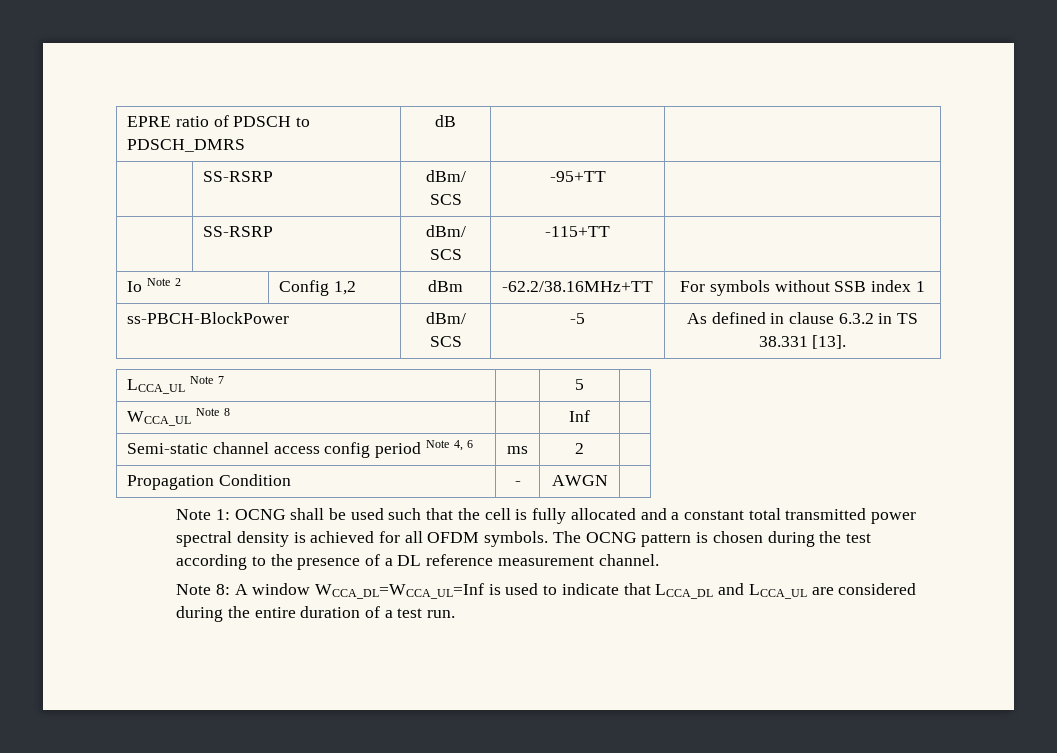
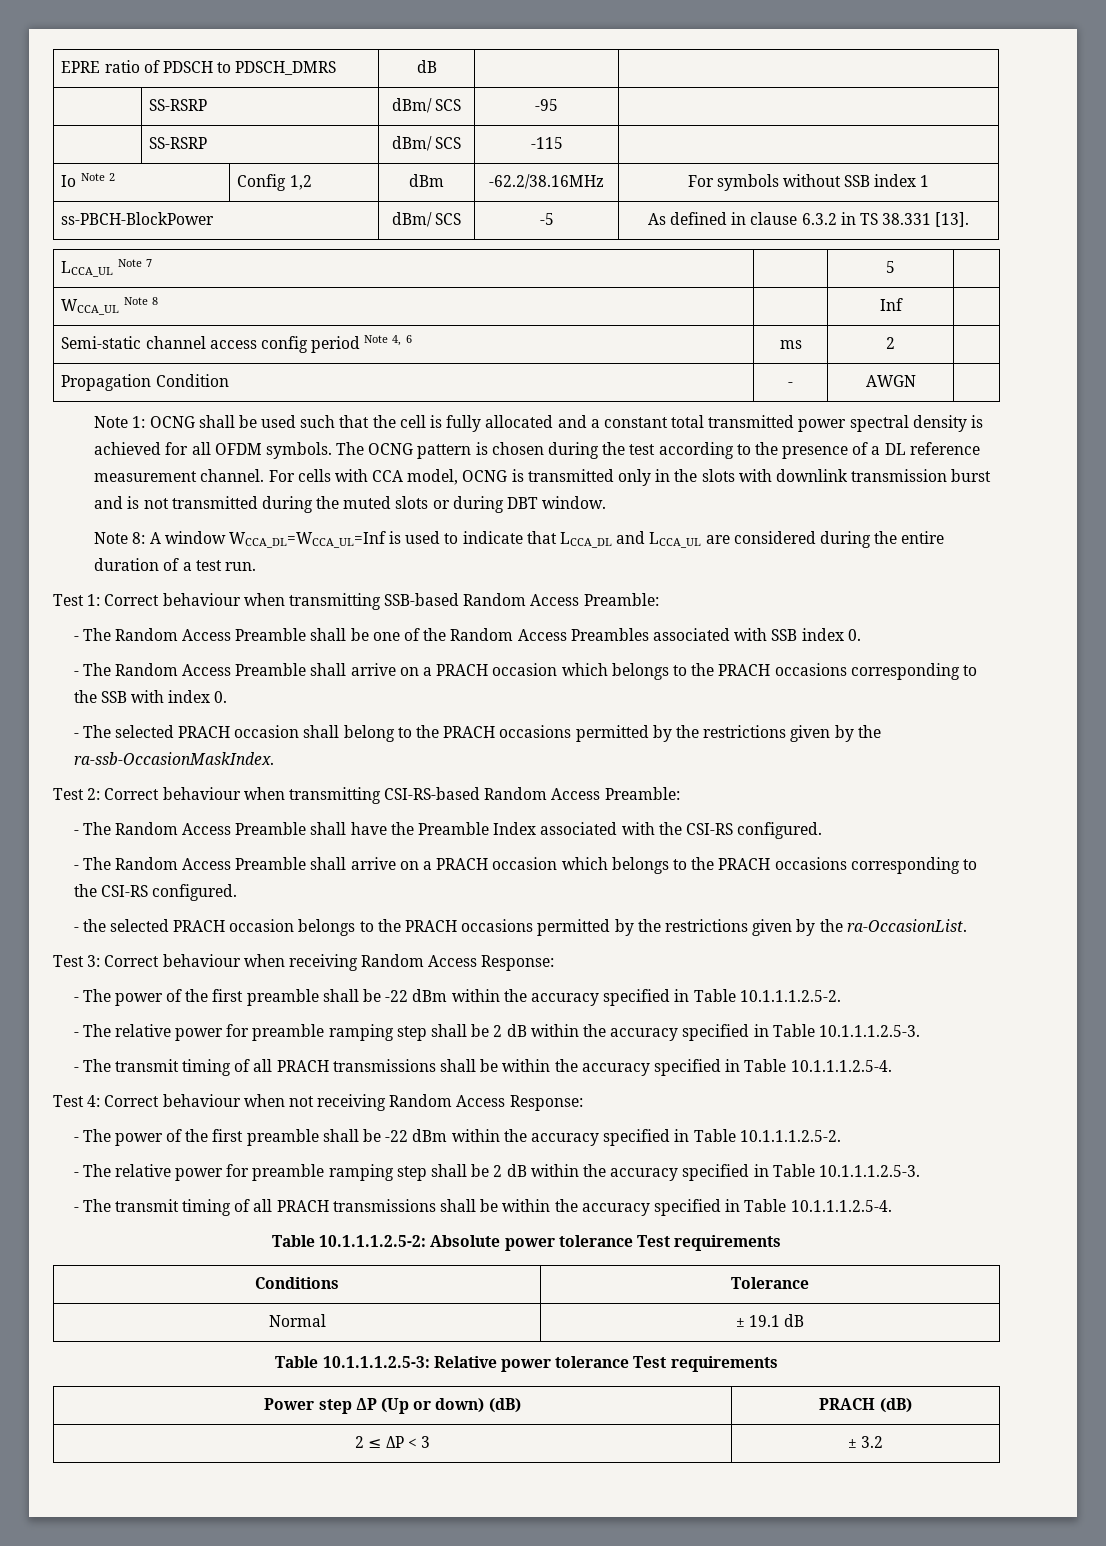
- | SS-RSRP | dBm/ SCS | -95+TT |
- | SS-RSRP | dBm/ SCS | -115+TT |
+ | SS-RSRP | dBm/ SCS | -95 |
+ | SS-RSRP | dBm/ SCS | -115 |
- Io Note 2 | Config 1,2 | dBm | -62.2/38.16MHz+TT | For symbols without SSB index 1
+ Io Note 2 | Config 1,2 | dBm | -62.2/38.16MHz | For symbols without SSB index 1
+ For cells with CCA model, OCNG is transmitted only in the slots with downlink transmission burst and is not transmitted during the muted slots or during DBT window.
+ Test 1: Correct behaviour when transmitting SSB-based Random Access Preamble:
+ - The Random Access Preamble shall be one of the Random Access Preambles associated with SSB index 0.
+ - The Random Access Preamble shall arrive on a PRACH occasion which belongs to the PRACH occasions corresponding to the SSB with index 0.
+ - The selected PRACH occasion shall belong to the PRACH occasions permitted by the restrictions given by the ra-ssb-OccasionMaskIndex.
+ Test 2: Correct behaviour when transmitting CSI-RS-based Random Access Preamble:
+ - The Random Access Preamble shall have the Preamble Index associated with the CSI-RS configured.
+ - The Random Access Preamble shall arrive on a PRACH occasion which belongs to the PRACH occasions corresponding to the CSI-RS configured.
+ - the selected PRACH occasion belongs to the PRACH occasions permitted by the restrictions given by the ra-OccasionList.
+ Test 3: Correct behaviour when receiving Random Access Response:
+ - The power of the first preamble shall be -22 dBm within the accuracy specified in Table 10.1.1.1.2.5-2.
+ - The relative power for preamble ramping step shall be 2 dB within the accuracy specified in Table 10.1.1.1.2.5-3.
+ - The transmit timing of all PRACH transmissions shall be within the accuracy specified in Table 10.1.1.1.2.5-4.
+ Test 4: Correct behaviour when not receiving Random Access Response:
+ - The power of the first preamble shall be -22 dBm within the accuracy specified in Table 10.1.1.1.2.5-2.
+ - The relative power for preamble ramping step shall be 2 dB within the accuracy specified in Table 10.1.1.1.2.5-3.
+ - The transmit timing of all PRACH transmissions shall be within the accuracy specified in Table 10.1.1.1.2.5-4.
+ Table 10.1.1.1.2.5-2: Absolute power tolerance Test requirements
+ Conditions | Tolerance
+ Normal | ± 19.1 dB
+ Table 10.1.1.1.2.5-3: Relative power tolerance Test requirements
+ Power step ΔP (Up or down) (dB) | PRACH (dB)
+ 2 ≤ ΔP < 3 | ± 3.2

